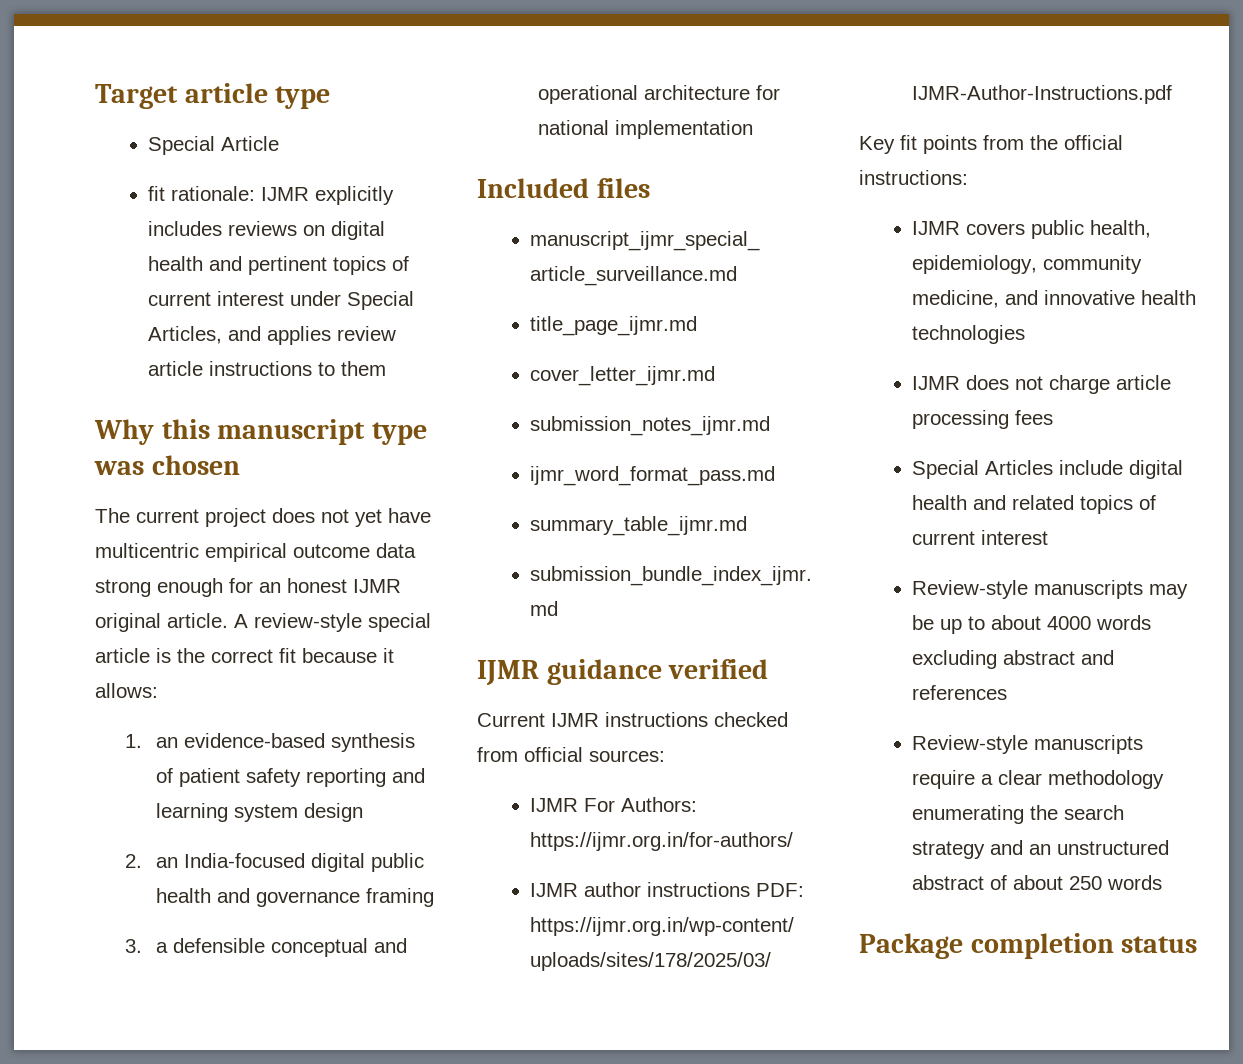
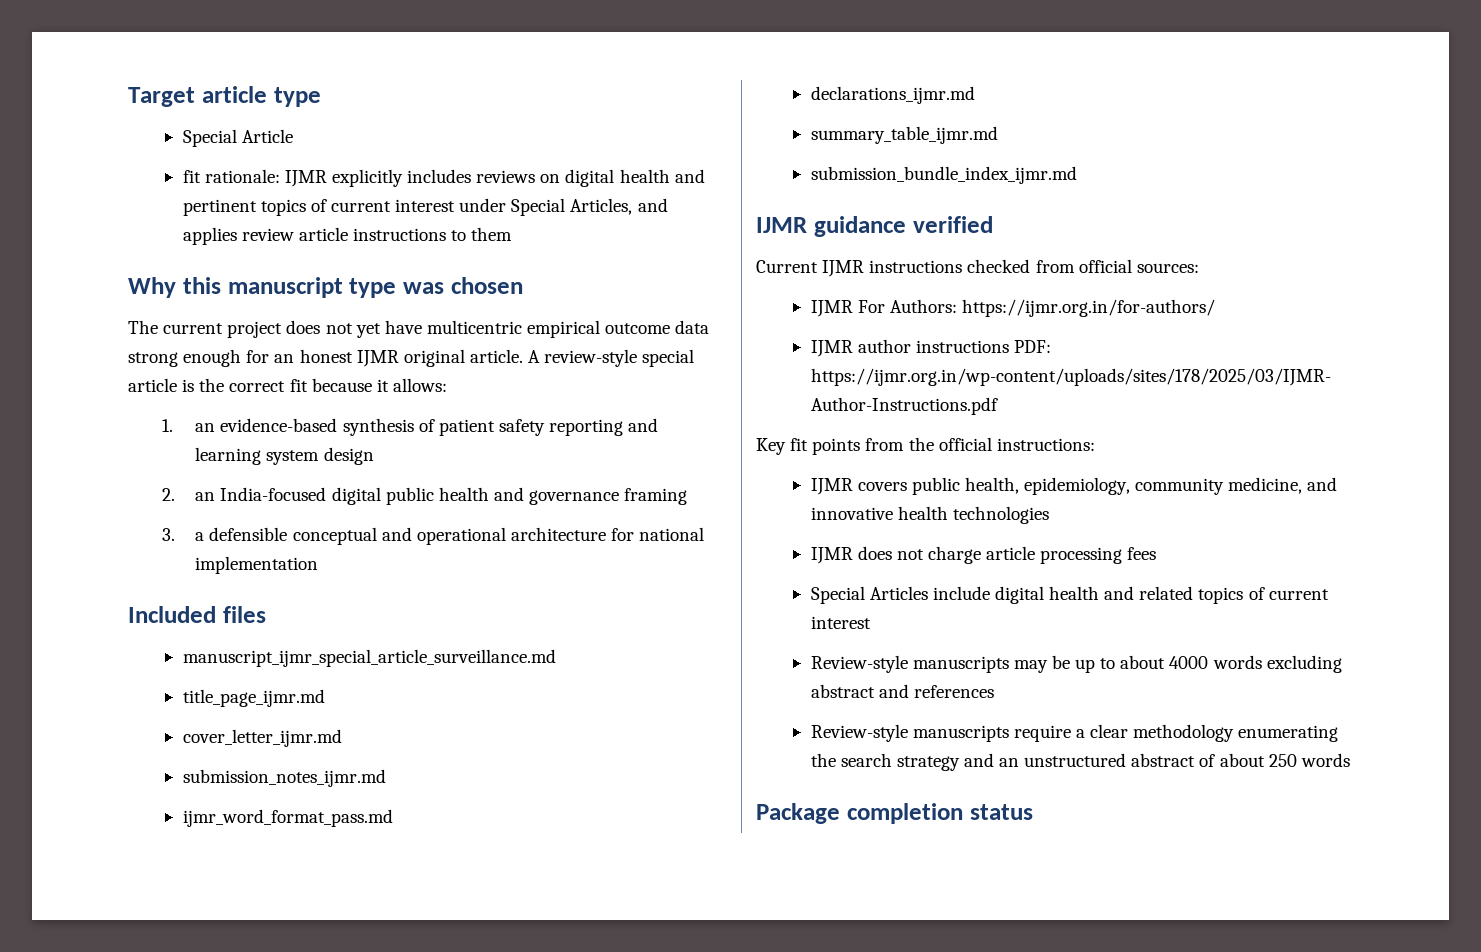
+ declarations_ijmr.md

